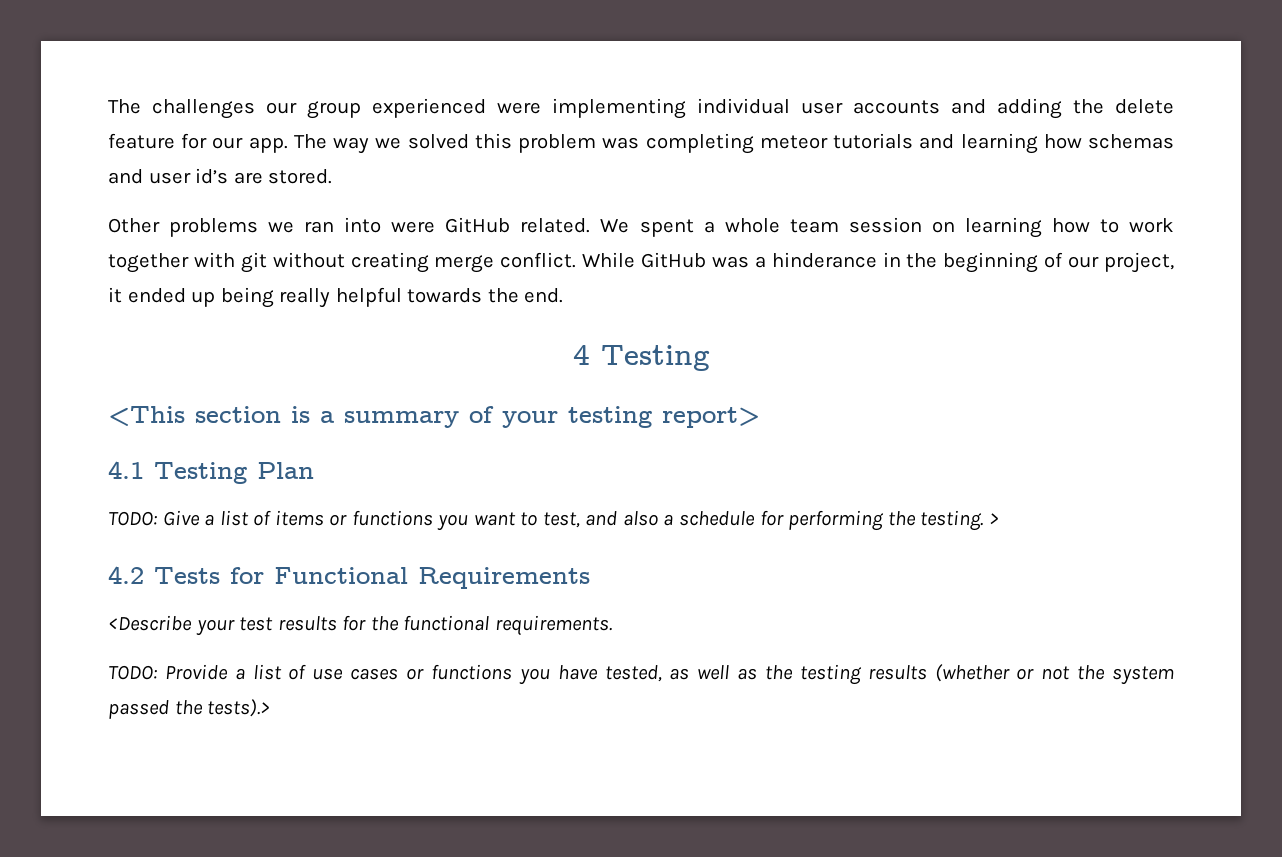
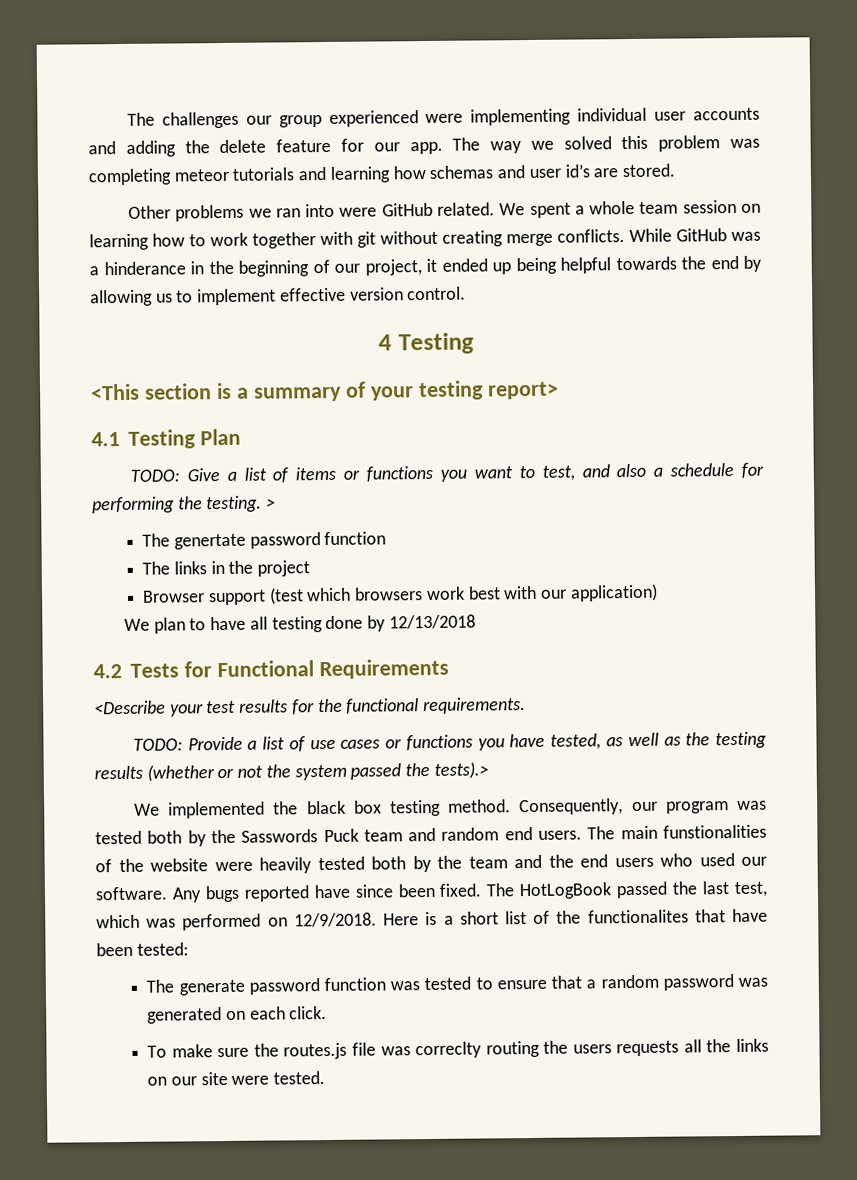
- We spent a whole team session on learning how to work together with git without creating merge conflict.
+ We spent a whole team session on learning how to work together with git without creating merge conflicts.
- While GitHub was a hinderance in the beginning of our project, it ended up being really helpful towards the end.
+ While GitHub was a hinderance in the beginning of our project, it ended up being helpful towards the end by allowing us to implement effective version control.
+ The genertate password function
+ The links in the project
+ Browser support (test which browsers work best with our application)
+ We plan to have all testing done by 12/13/2018
+ We implemented the black box testing method. Consequently, our program was tested both by the Sasswords Puck team and random end users. The main funstionalities of the website were heavily tested both by the team and the end users who used our software. Any bugs reported have since been fixed. The HotLogBook passed the last test, which was performed on 12/9/2018. Here is a short list of the functionalites that have been tested:
+ The generate password function was tested to ensure that a random password was generated on each click.
+ To make sure the routes.js file was correclty routing the users requests all the links on our site were tested.

